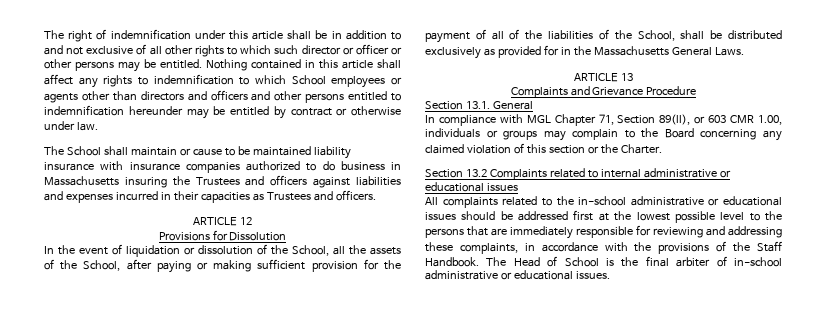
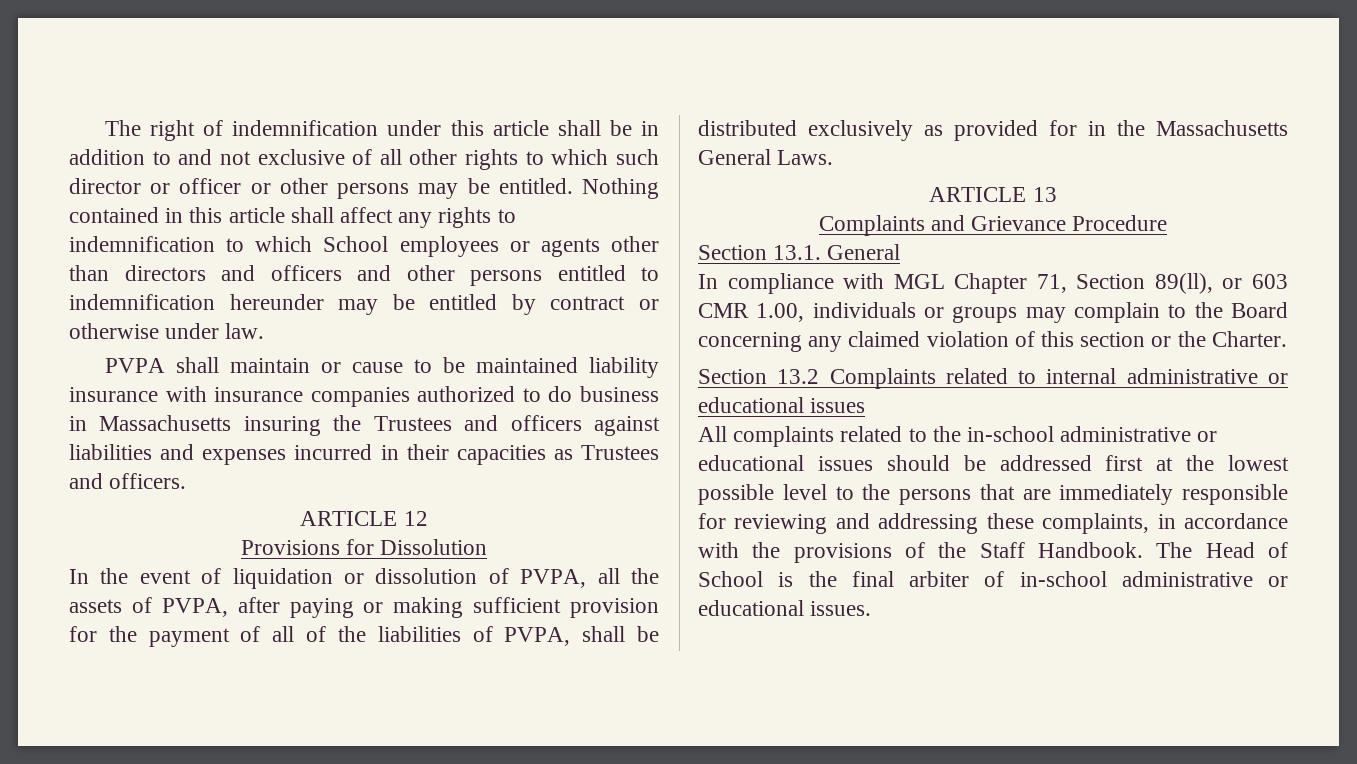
- The School shall maintain or cause to be maintained liability insurance with insurance companies authorized to do business in Massachusetts insuring the Trustees and officers against liabilities and expenses incurred in their capacities as Trustees and officers.
+ PVPA shall maintain or cause to be maintained liability insurance with insurance companies authorized to do business in Massachusetts insuring the Trustees and officers against liabilities and expenses incurred in their capacities as Trustees and officers.
- In the event of liquidation or dissolution of the School, all the assets of the School, after paying or making sufficient provision for the payment of all of the liabilities of the School, shall be distributed exclusively as provided for in the Massachusetts General Laws.
+ In the event of liquidation or dissolution of PVPA, all the assets of PVPA, after paying or making sufficient provision for the payment of all of the liabilities of PVPA, shall be distributed exclusively as provided for in the Massachusetts General Laws.

